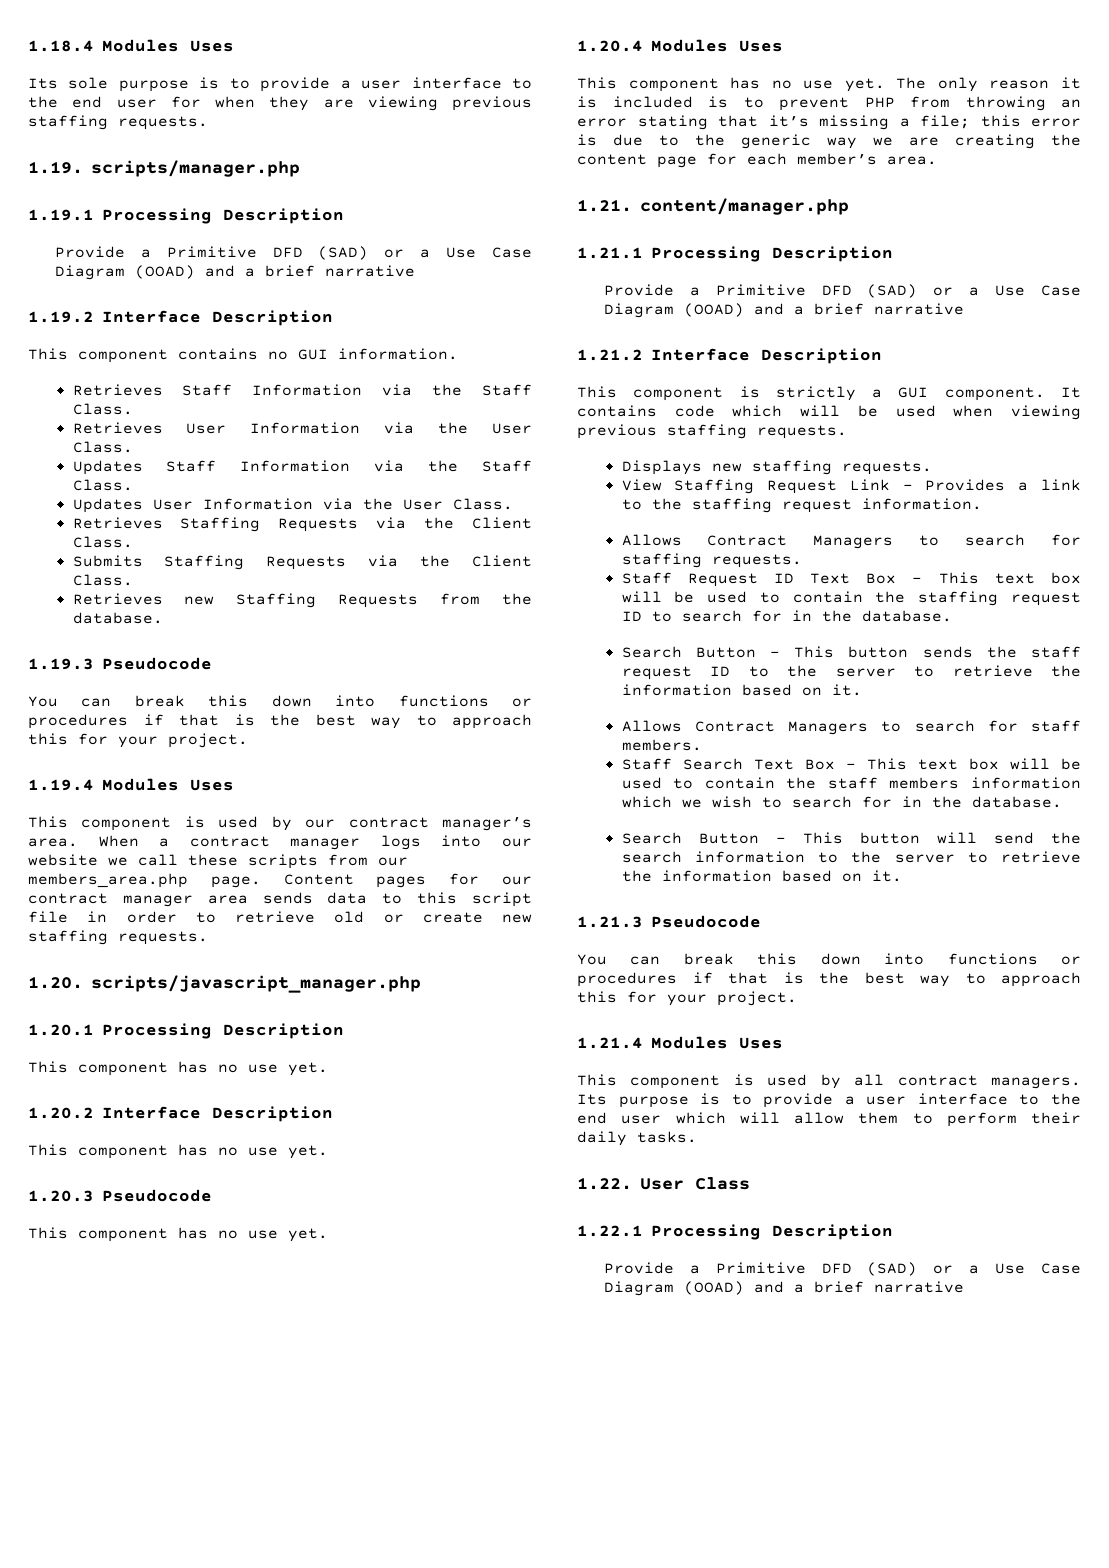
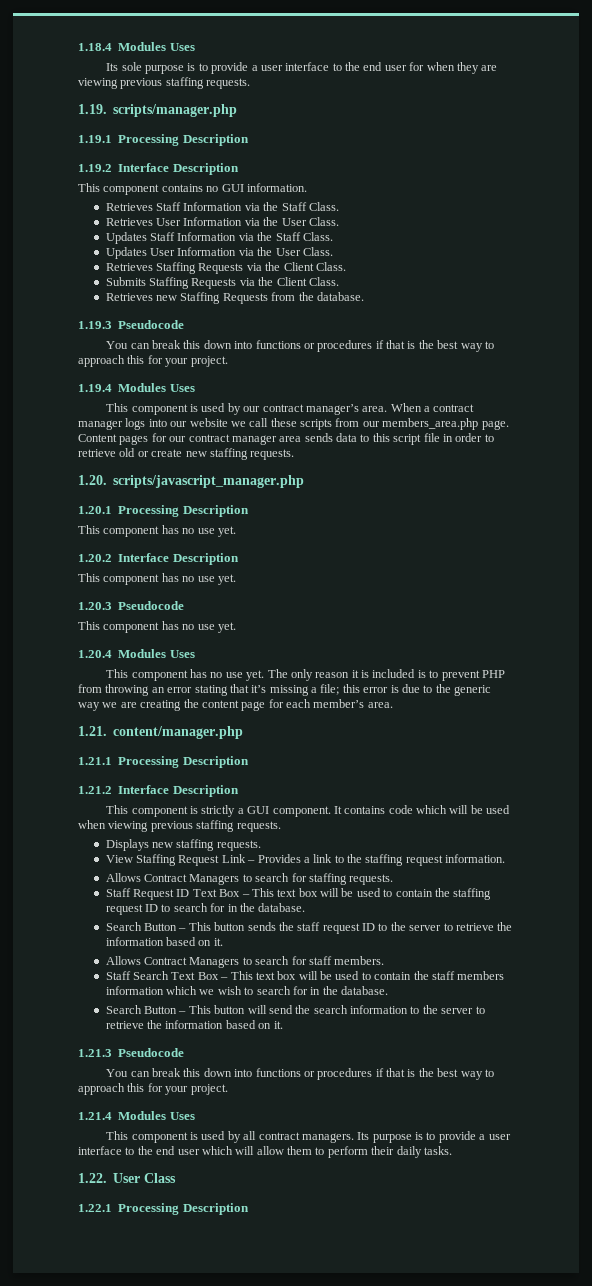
  1.19.1 Processing Description
- Provide a Primitive DFD (SAD) or a Use Case Diagram (OOAD) and a brief narrative
  1.21.1 Processing Description
- Provide a Primitive DFD (SAD) or a Use Case Diagram (OOAD) and a brief narrative
  1.22.1 Processing Description
- Provide a Primitive DFD (SAD) or a Use Case Diagram (OOAD) and a brief narrative

